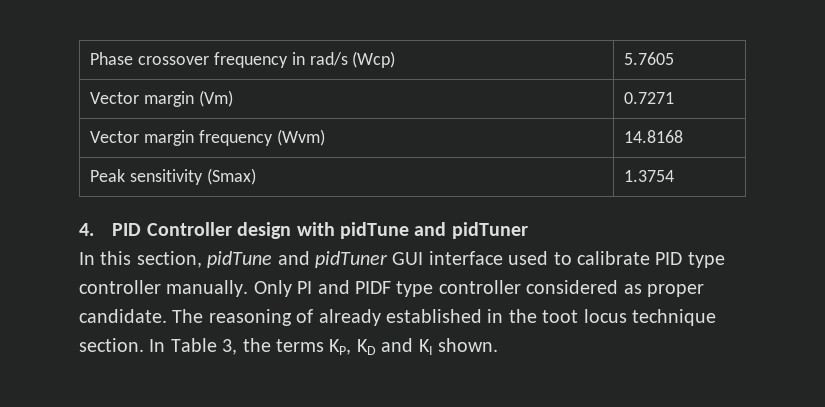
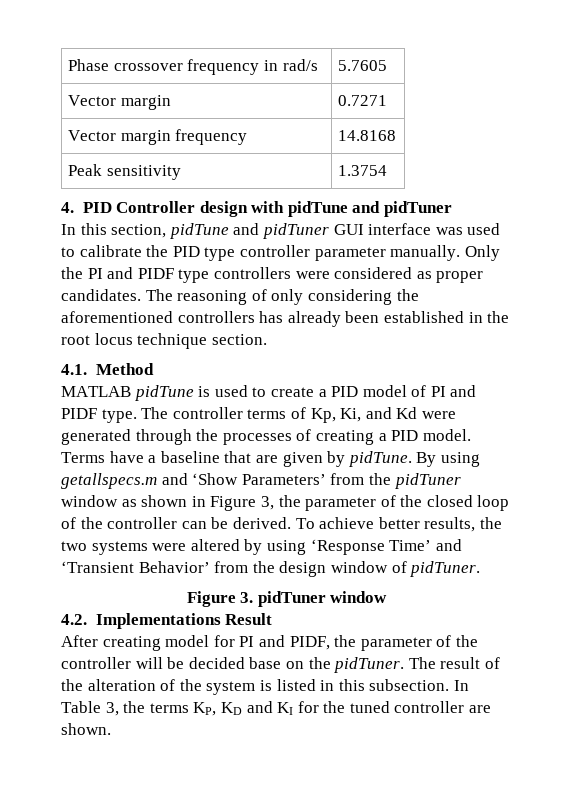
- Phase crossover frequency in rad/s (Wcp) | 5.7605
+ Phase crossover frequency in rad/s | 5.7605
- Vector margin (Vm) | 0.7271
+ Vector margin | 0.7271
- Vector margin frequency (Wvm) | 14.8168
+ Vector margin frequency | 14.8168
- Peak sensitivity (Smax) | 1.3754
+ Peak sensitivity | 1.3754
- In this section, pidTune and pidTuner GUI interface used to calibrate PID type controller manually.
+ In this section, pidTune and pidTuner GUI interface was used to calibrate the PID type controller parameter manually.
- Only PI and PIDF type controller considered as proper candidate.
+ Only the PI and PIDF type controllers were considered as proper candidates.
- The reasoning of already established in the toot locus technique section.
+ The reasoning of only considering the aforementioned controllers has already been established in the root locus technique section.
+ 4.1. Method
+ MATLAB pidTune is used to create a PID model of PI and PIDF type. The controller terms of Kp, Ki, and Kd were generated through the processes of creating a PID model. Terms have a baseline that are given by pidTune. By using getallspecs.m and ‘Show Parameters’ from the pidTuner window as shown in Figure 3, the parameter of the closed loop of the controller can be derived. To achieve better results, the two systems were altered by using ‘Response Time’ and ‘Transient Behavior’ from the design window of pidTuner.
+ Figure 3. pidTuner window
+ 4.2. Implementations Result
+ After creating model for PI and PIDF, the parameter of the controller will be decided base on the pidTuner. The result of the alteration of the system is listed in this subsection.
- In Table 3, the terms KP, KD and KI shown.
+ In Table 3, the terms KP, KD and KI for the tuned controller are shown.

